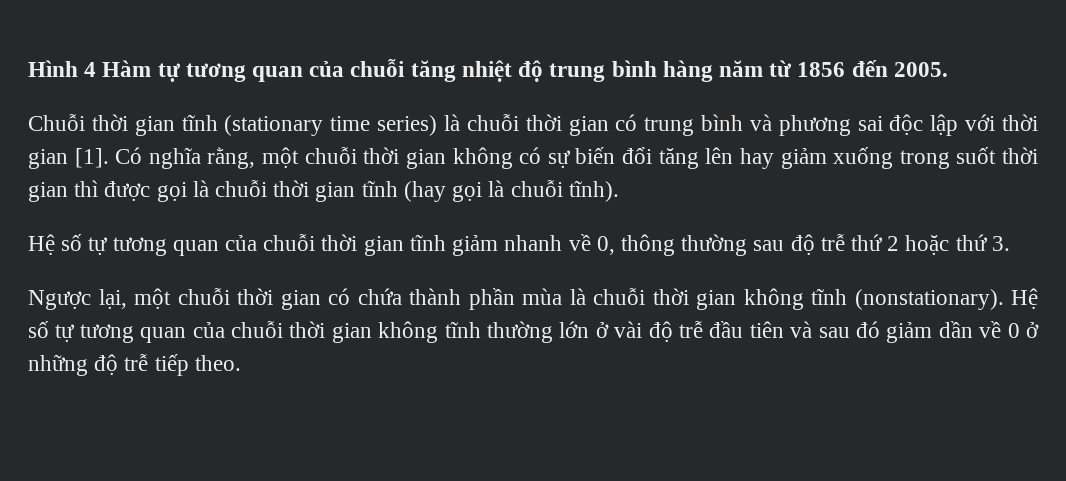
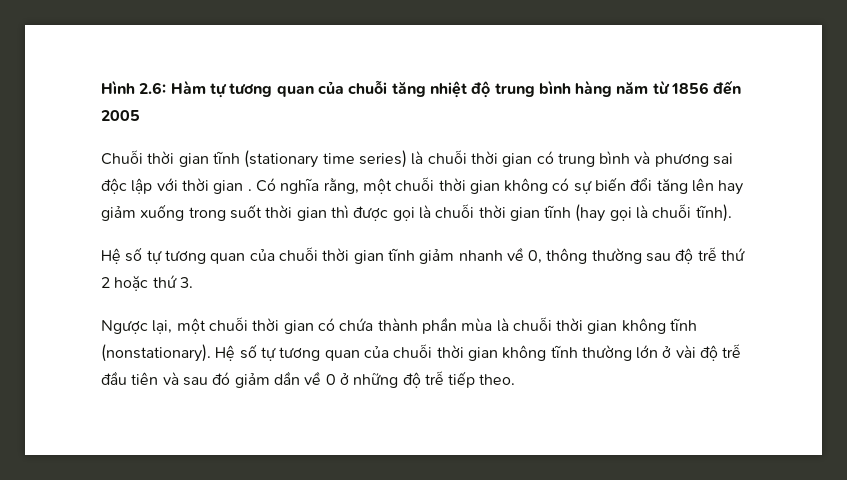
- Hình 4 Hàm tự tương quan của chuỗi tăng nhiệt độ trung bình hàng năm từ 1856 đến 2005.
+ Hình 2.6: Hàm tự tương quan của chuỗi tăng nhiệt độ trung bình hàng năm từ 1856 đến 2005
- Chuỗi thời gian tĩnh (stationary time series) là chuỗi thời gian có trung bình và phương sai độc lập với thời gian [1].
+ Chuỗi thời gian tĩnh (stationary time series) là chuỗi thời gian có trung bình và phương sai độc lập với thời gian .

